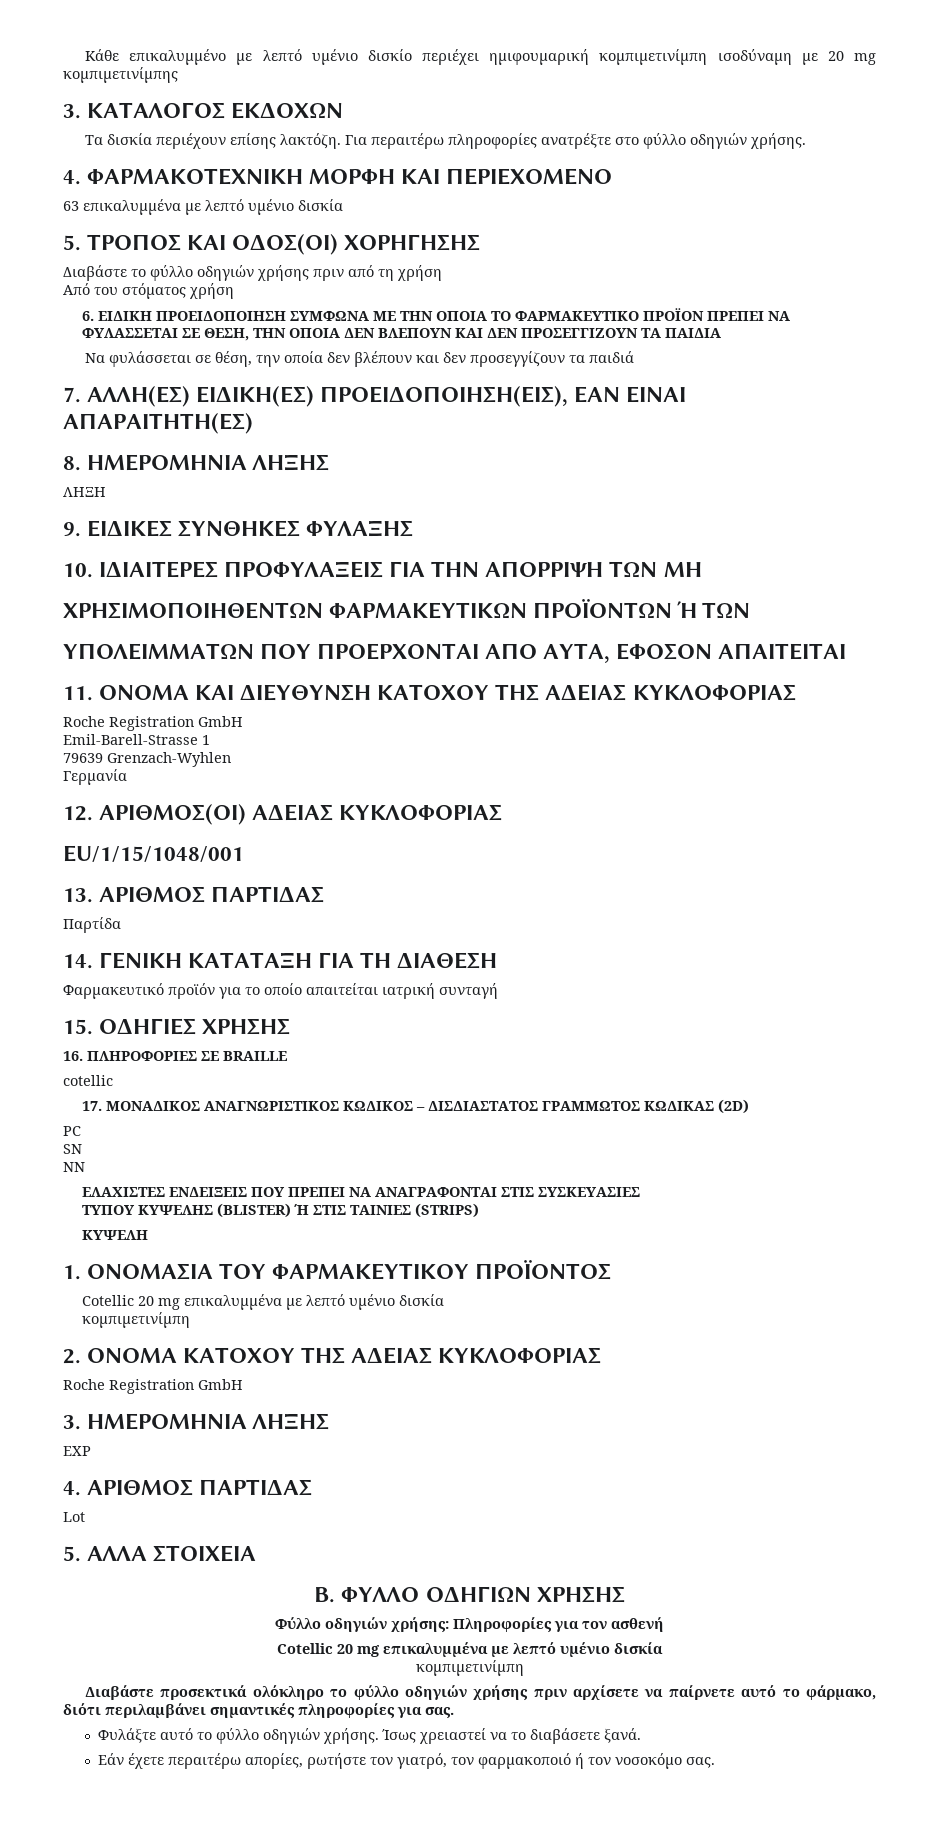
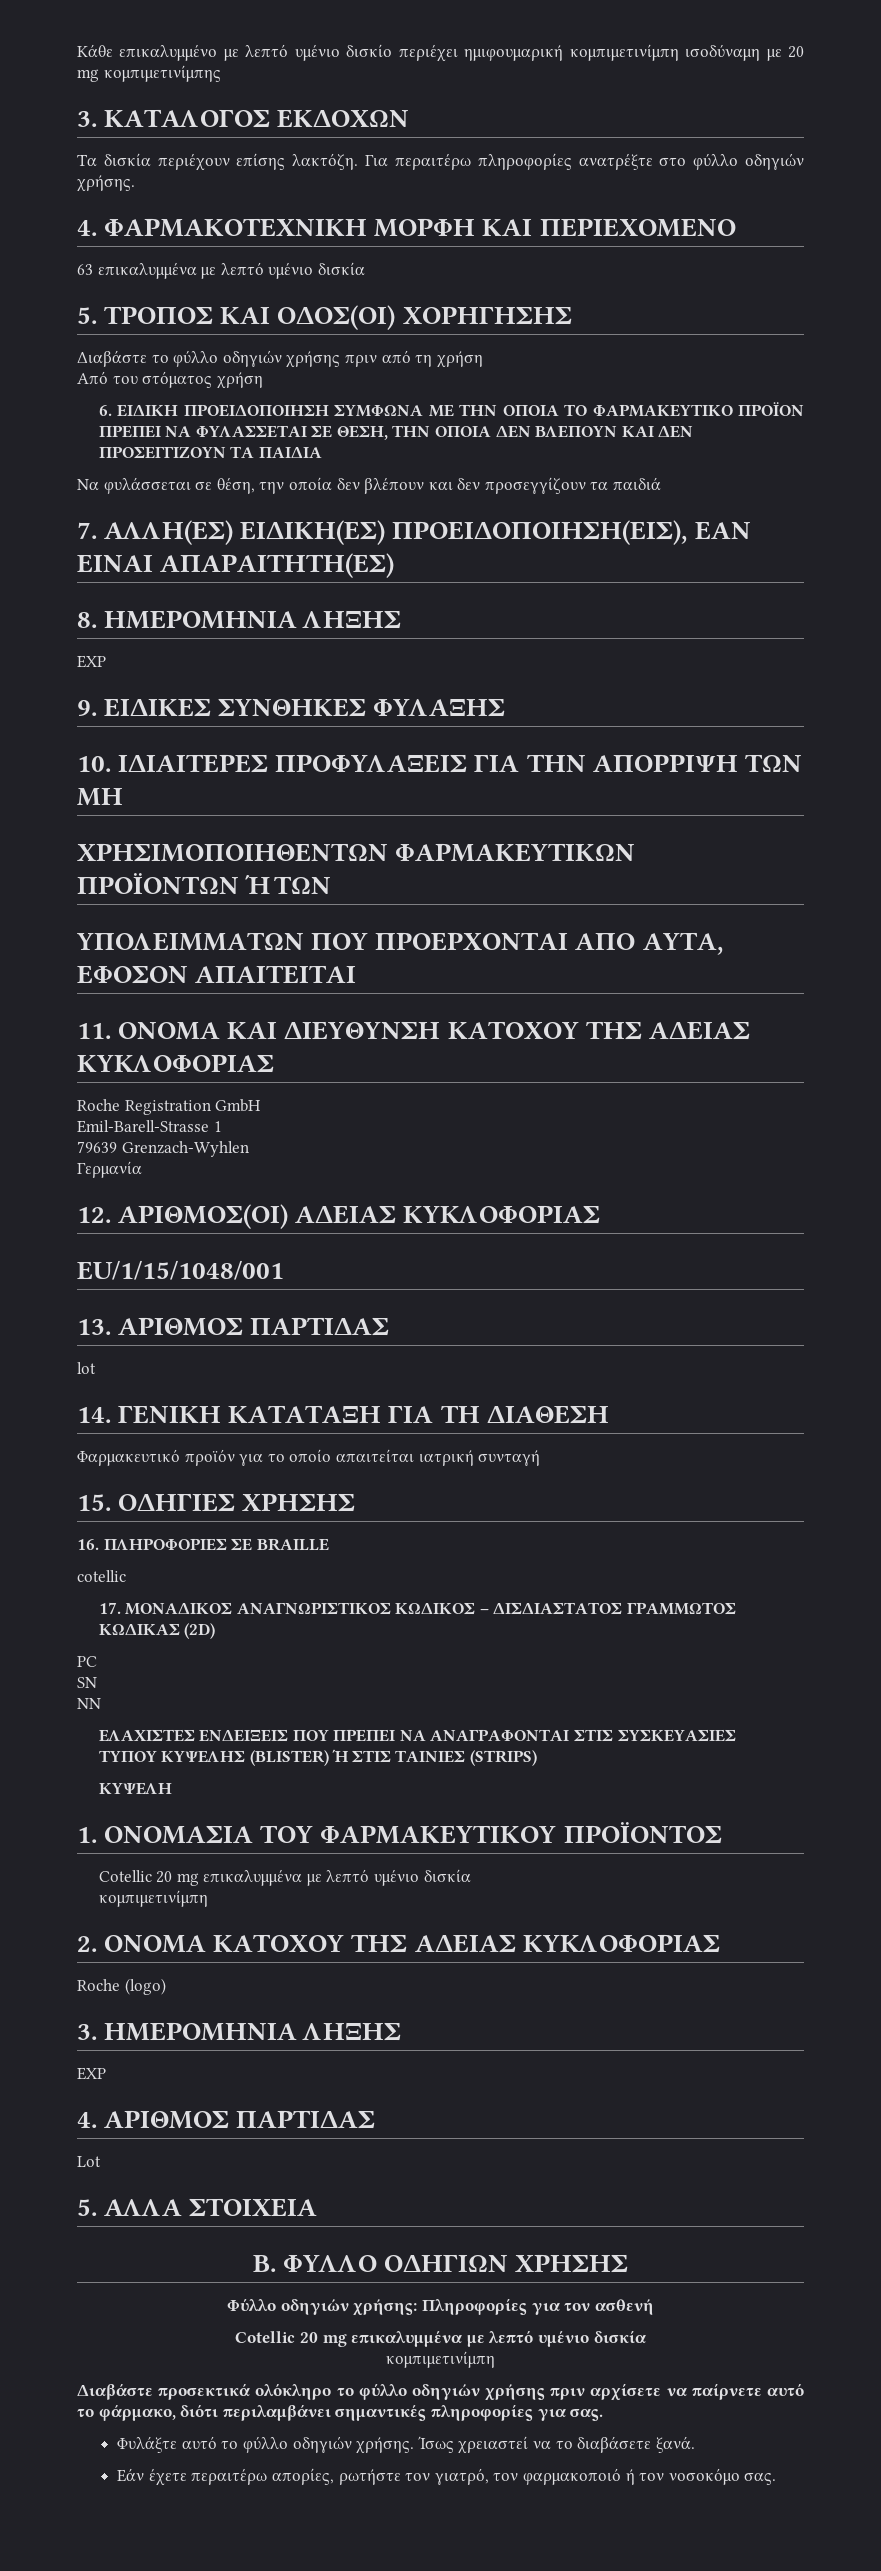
  8. ΗΜΕΡΟΜΗΝΙΑ ΛΗΞΗΣ
- ΛΗΞΗ
+ EXP
- Παρτίδα
+ lot
  2. ΟΝΟΜΑ ΚΑΤΟΧΟΥ ΤΗΣ ΑΔΕΙΑΣ ΚΥΚΛΟΦΟΡΙΑΣ
- Roche Registration GmbH
+ Roche (logo)

